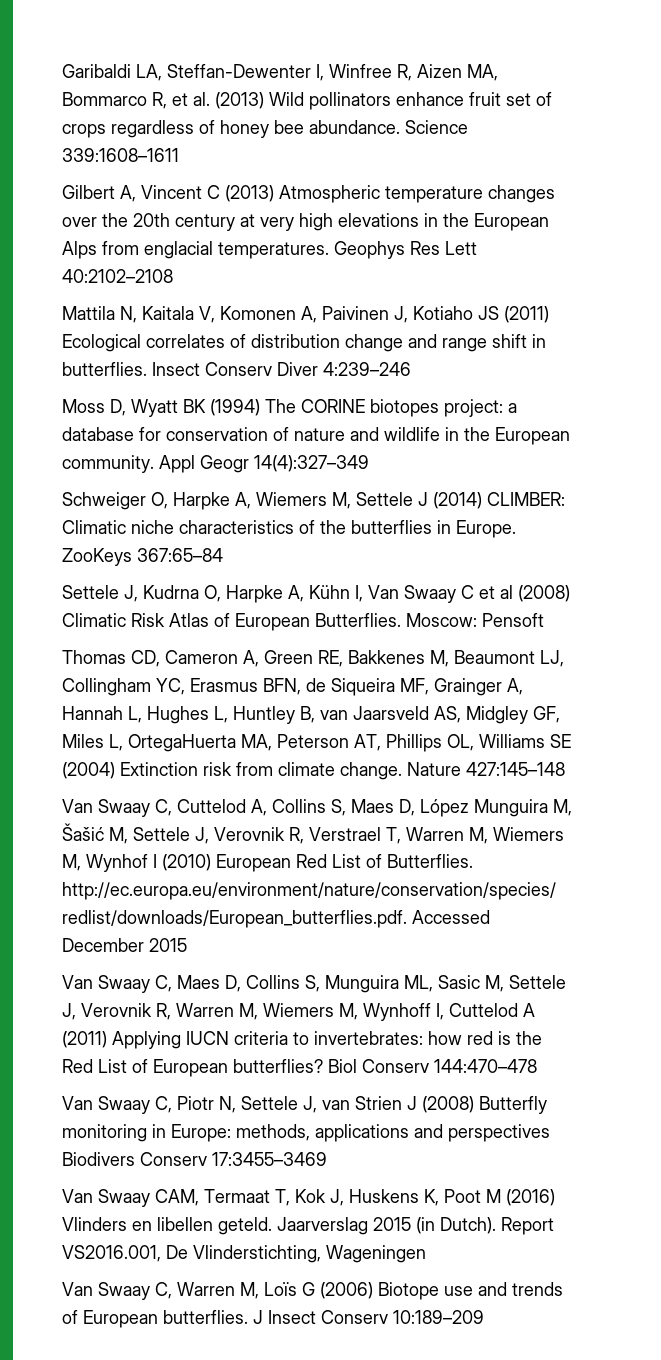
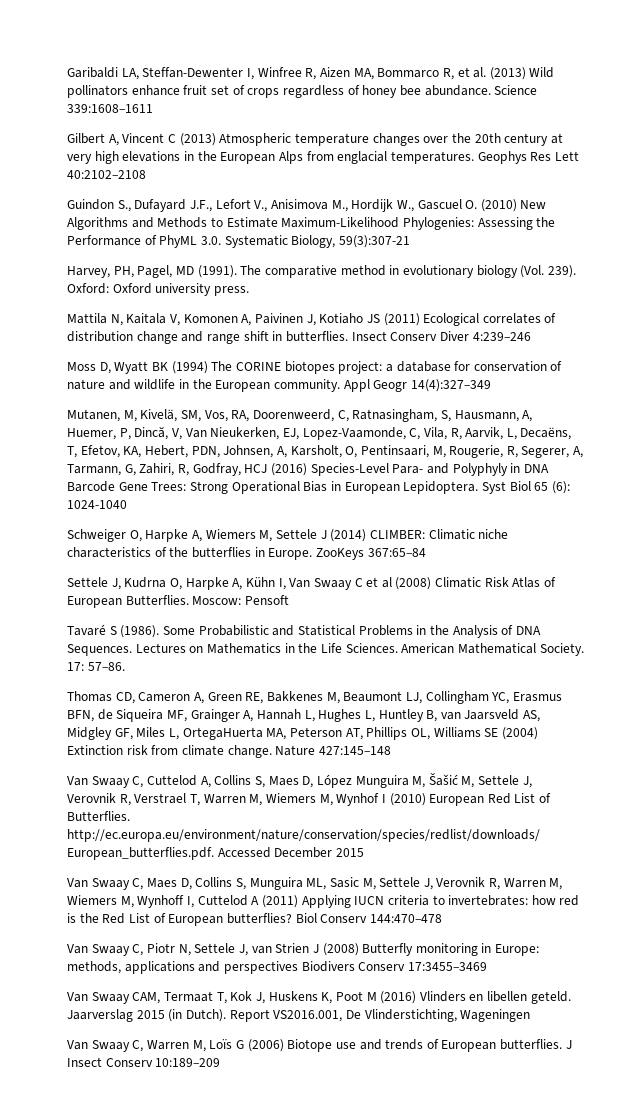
+ Guindon S., Dufayard J.F., Lefort V., Anisimova M., Hordijk W., Gascuel O. (2010) New Algorithms and Methods to Estimate Maximum-Likelihood Phylogenies: Assessing the Performance of PhyML 3.0. Systematic Biology, 59(3):307-21
+ Harvey, PH, Pagel, MD (1991). The comparative method in evolutionary biology (Vol. 239). Oxford: Oxford university press.
+ Mutanen, M, Kivelä, SM, Vos, RA, Doorenweerd, C, Ratnasingham, S, Hausmann, A, Huemer, P, Dincă, V, Van Nieukerken, EJ, Lopez-Vaamonde, C, Vila, R, Aarvik, L, Decaëns, T, Efetov, KA, Hebert, PDN, Johnsen, A, Karsholt, O, Pentinsaari, M, Rougerie, R, Segerer, A, Tarmann, G, Zahiri, R, Godfray, HCJ (2016) Species-Level Para- and Polyphyly in DNA Barcode Gene Trees: Strong Operational Bias in European Lepidoptera. Syst Biol 65 (6): 1024-1040
+ Tavaré S (1986). Some Probabilistic and Statistical Problems in the Analysis of DNA Sequences. Lectures on Mathematics in the Life Sciences. American Mathematical Society. 17: 57–86.

